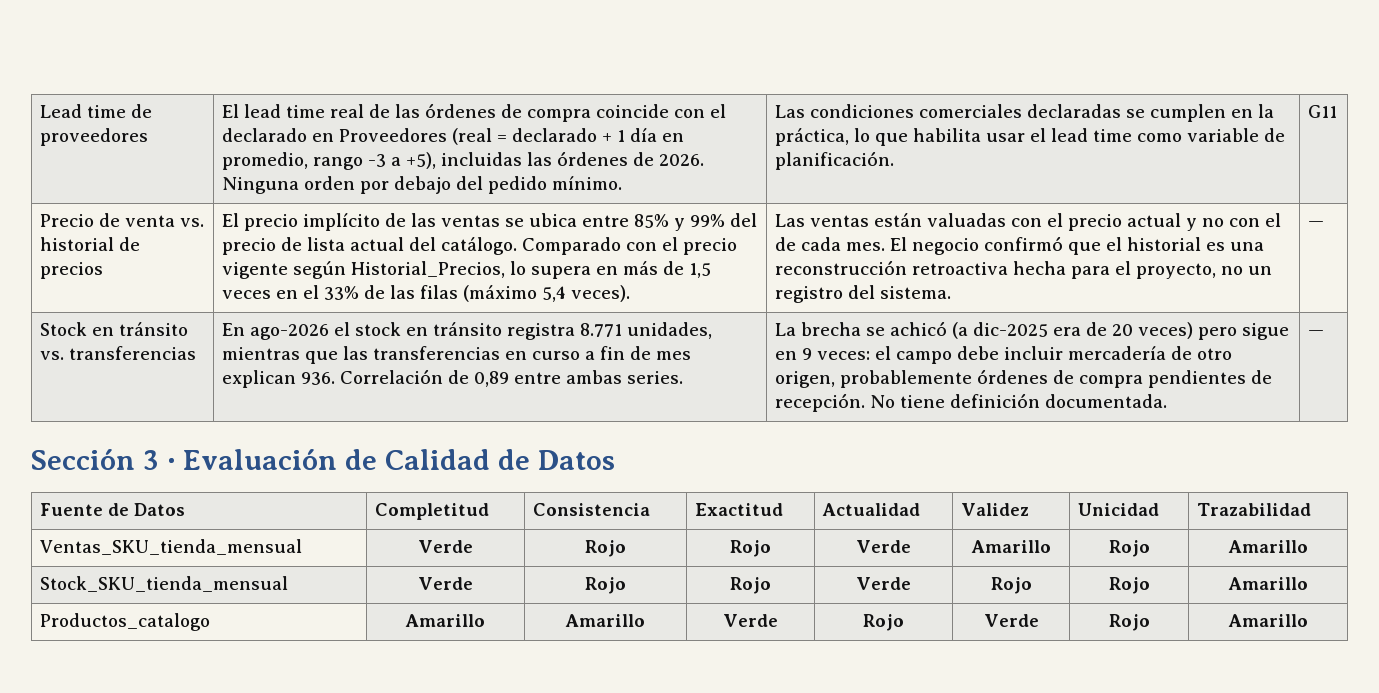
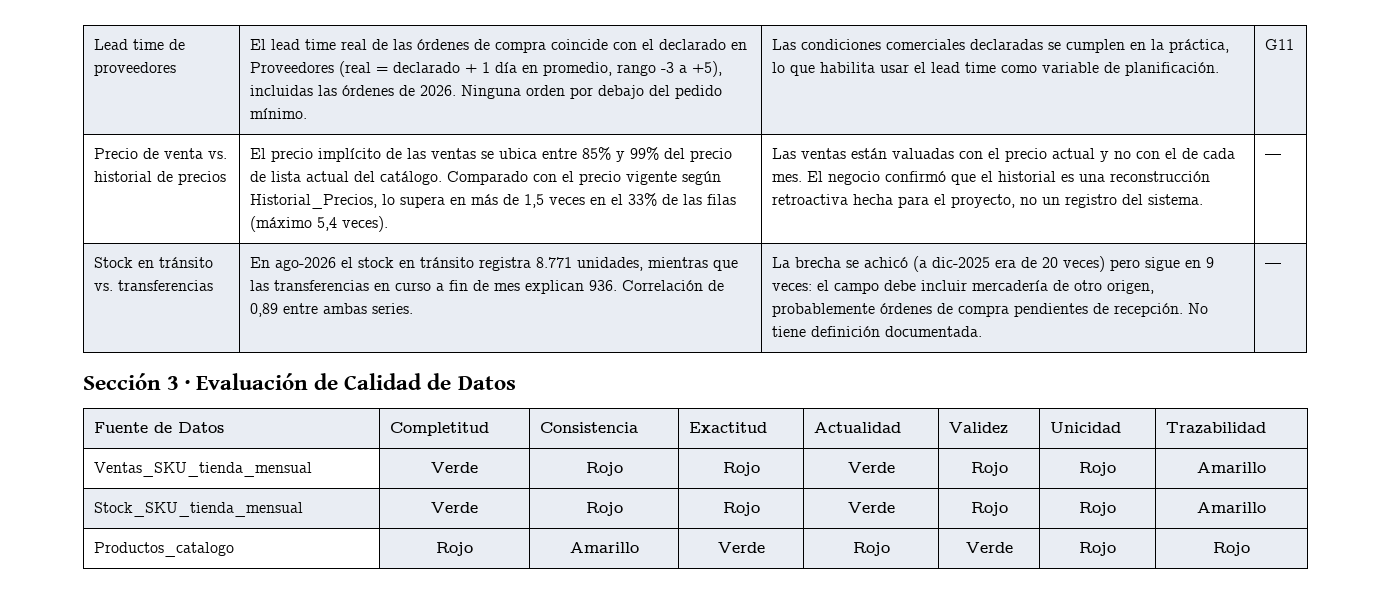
- Ventas_SKU_tienda_mensual | Verde | Rojo | Rojo | Verde | Amarillo | Rojo | Amarillo
+ Ventas_SKU_tienda_mensual | Verde | Rojo | Rojo | Verde | Rojo | Rojo | Amarillo
- Productos_catalogo | Amarillo | Amarillo | Verde | Rojo | Verde | Rojo | Amarillo
+ Productos_catalogo | Rojo | Amarillo | Verde | Rojo | Verde | Rojo | Rojo

